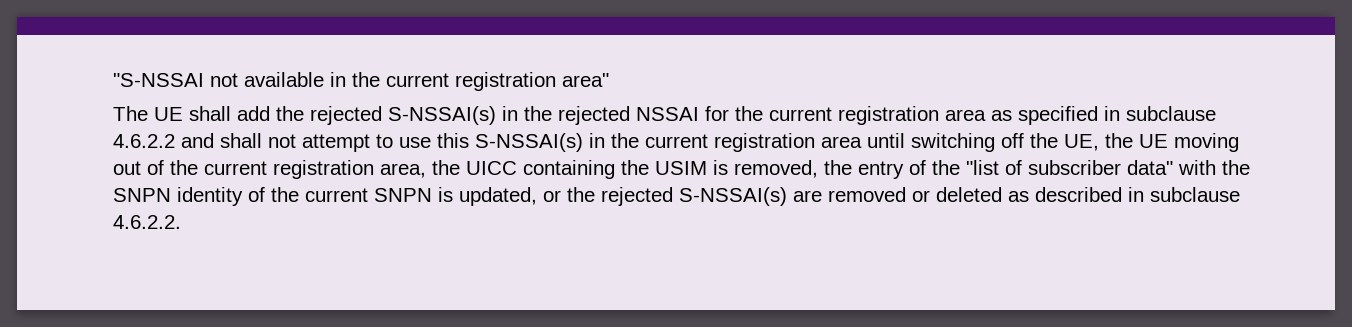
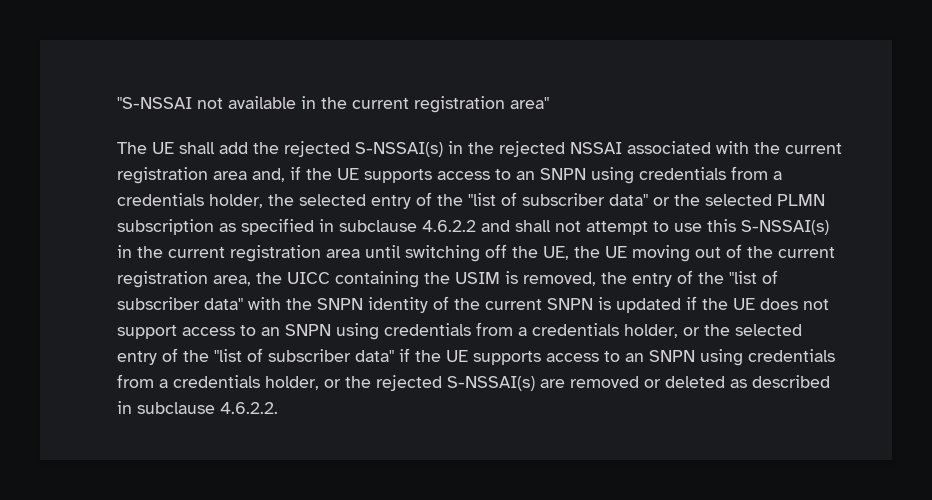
- The UE shall add the rejected S-NSSAI(s) in the rejected NSSAI for the current registration area as specified in subclause 4.6.2.2 and shall not attempt to use this S-NSSAI(s) in the current registration area until switching off the UE, the UE moving out of the current registration area, the UICC containing the USIM is removed, the entry of the "list of subscriber data" with the SNPN identity of the current SNPN is updated, or the rejected S-NSSAI(s) are removed or deleted as described in subclause 4.6.2.2.
+ The UE shall add the rejected S-NSSAI(s) in the rejected NSSAI associated with the current registration area and, if the UE supports access to an SNPN using credentials from a credentials holder, the selected entry of the "list of subscriber data" or the selected PLMN subscription as specified in subclause 4.6.2.2 and shall not attempt to use this S-NSSAI(s) in the current registration area until switching off the UE, the UE moving out of the current registration area, the UICC containing the USIM is removed, the entry of the "list of subscriber data" with the SNPN identity of the current SNPN is updated if the UE does not support access to an SNPN using credentials from a credentials holder, or the selected entry of the "list of subscriber data" if the UE supports access to an SNPN using credentials from a credentials holder, or the rejected S-NSSAI(s) are removed or deleted as described in subclause 4.6.2.2.

